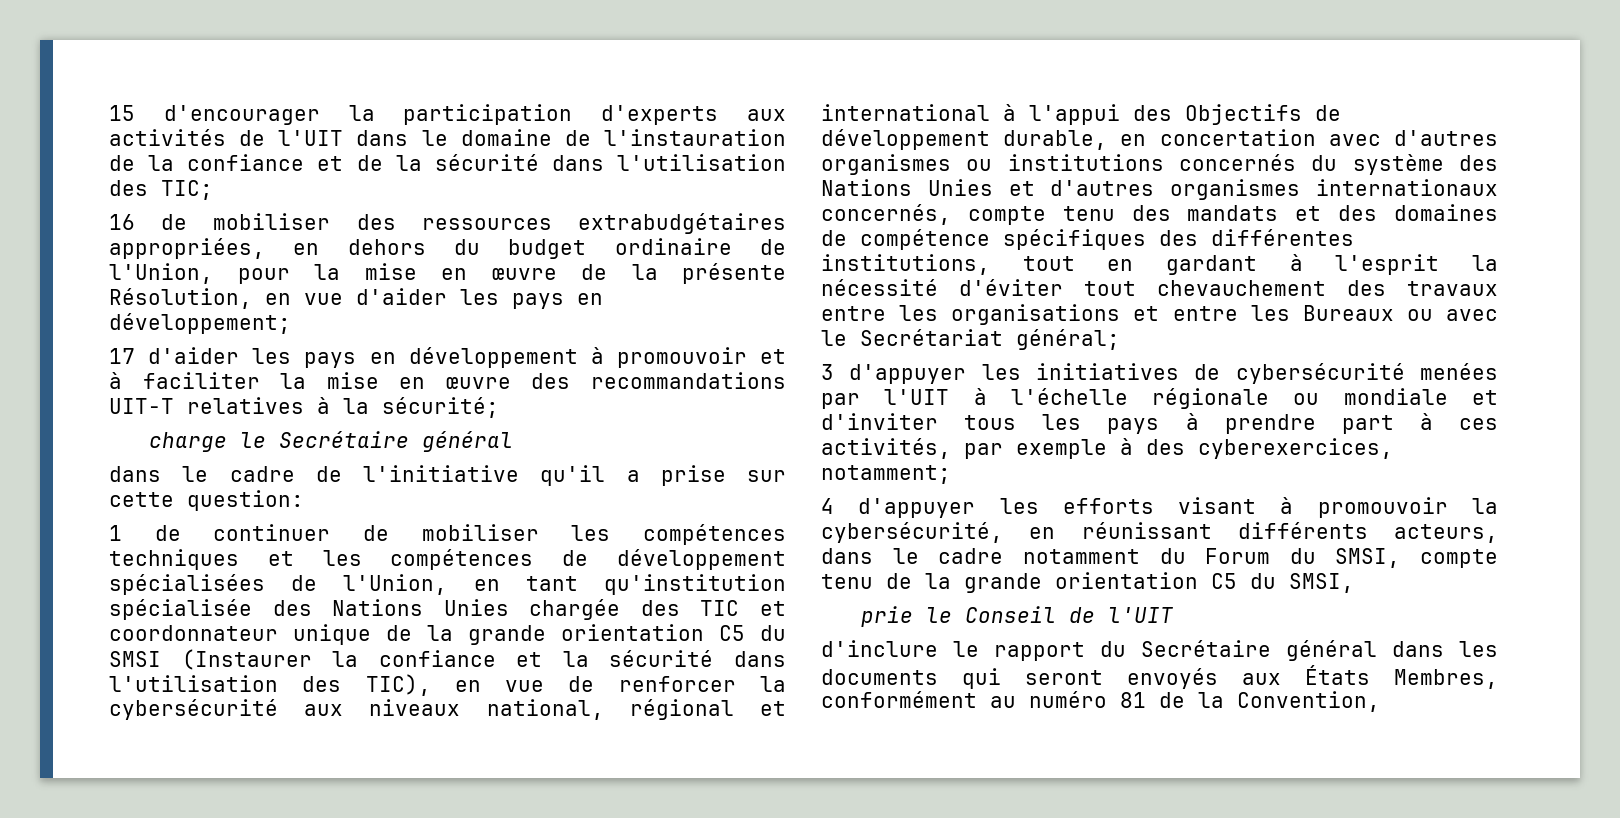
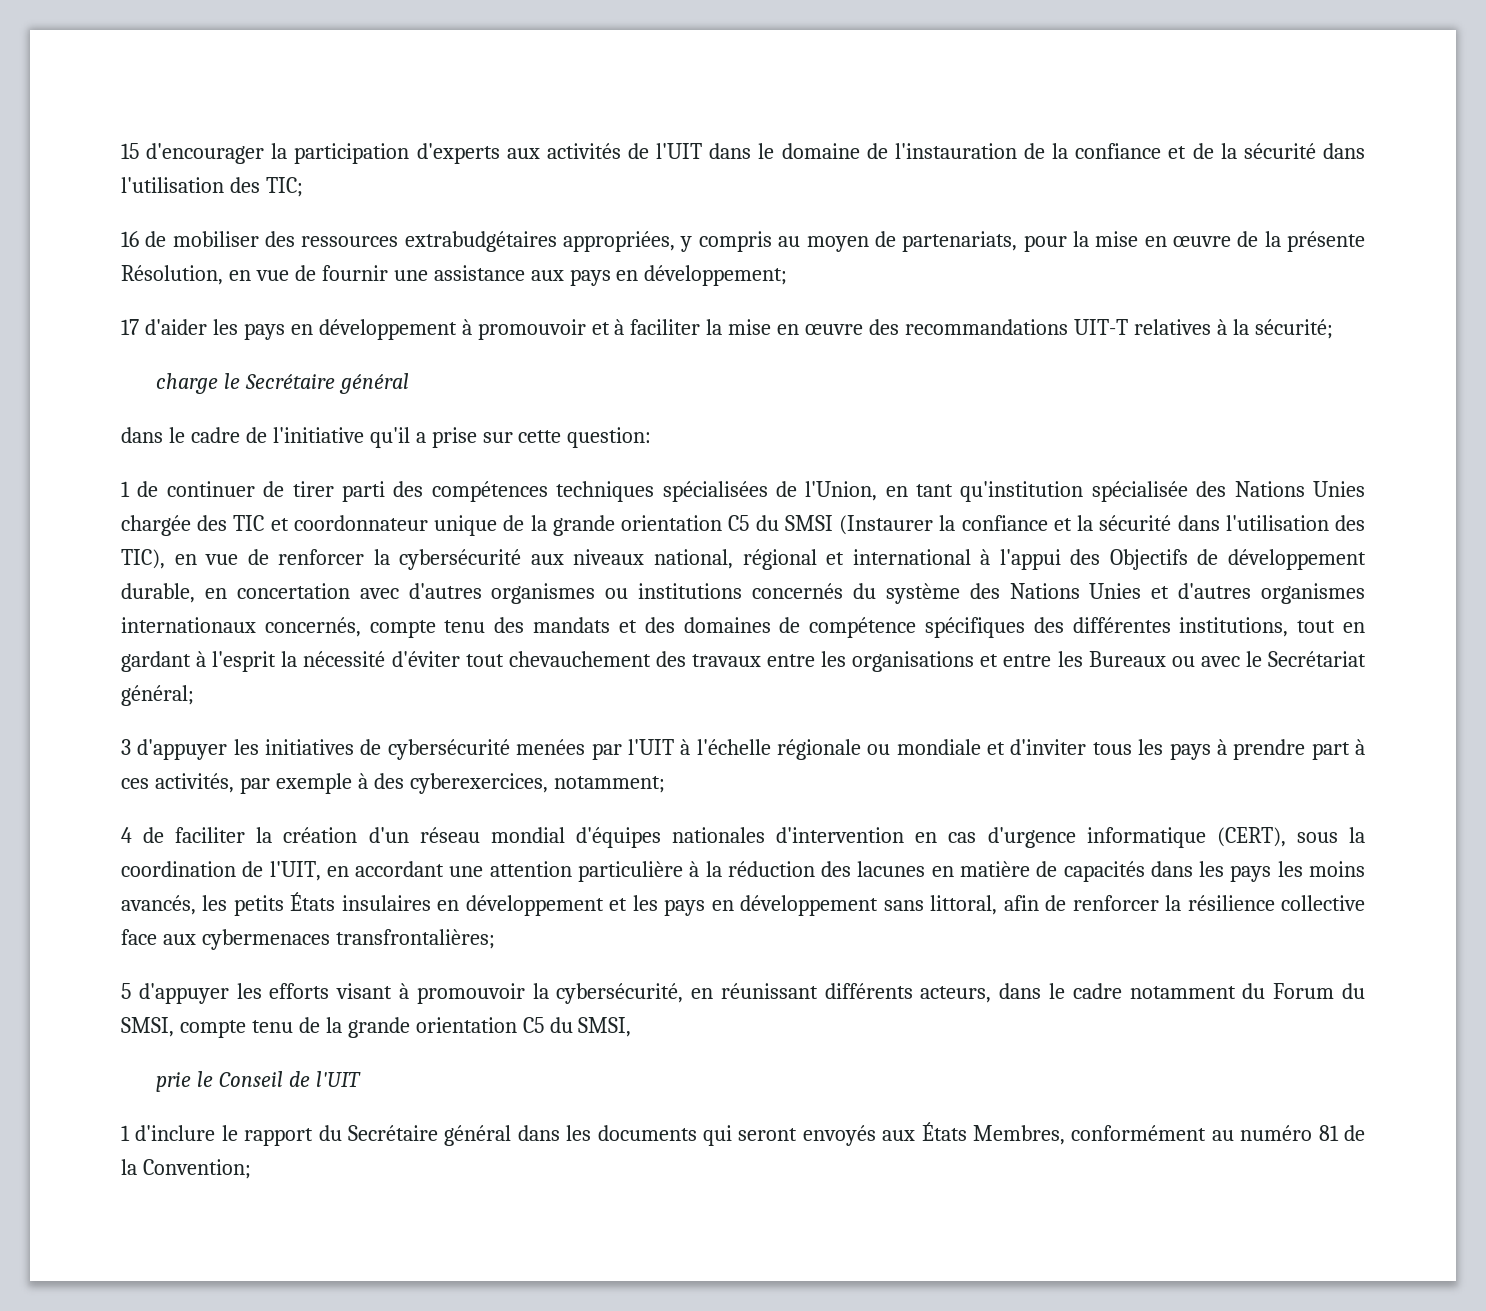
- 16 de mobiliser des ressources extrabudgétaires appropriées, en dehors du budget ordinaire de l'Union, pour la mise en œuvre de la présente Résolution, en vue d'aider les pays en développement;
+ 16 de mobiliser des ressources extrabudgétaires appropriées, y compris au moyen de partenariats, pour la mise en œuvre de la présente Résolution, en vue de fournir une assistance aux pays en développement;
- 1 de continuer de mobiliser les compétences techniques et les compétences de développement spécialisées de l'Union, en tant qu'institution spécialisée des Nations Unies chargée des TIC et coordonnateur unique de la grande orientation C5 du SMSI (Instaurer la confiance et la sécurité dans l'utilisation des TIC), en vue de renforcer la cybersécurité aux niveaux national, régional et international à l'appui des Objectifs de développement durable, en concertation avec d'autres organismes ou institutions concernés du système des Nations Unies et d'autres organismes internationaux concernés, compte tenu des mandats et des domaines de compétence spécifiques des différentes institutions, tout en gardant à l'esprit la nécessité d'éviter tout chevauchement des travaux entre les organisations et entre les Bureaux ou avec le Secrétariat général;
+ 1 de continuer de tirer parti des compétences techniques spécialisées de l'Union, en tant qu'institution spécialisée des Nations Unies chargée des TIC et coordonnateur unique de la grande orientation C5 du SMSI (Instaurer la confiance et la sécurité dans l'utilisation des TIC), en vue de renforcer la cybersécurité aux niveaux national, régional et international à l'appui des Objectifs de développement durable, en concertation avec d'autres organismes ou institutions concernés du système des Nations Unies et d'autres organismes internationaux concernés, compte tenu des mandats et des domaines de compétence spécifiques des différentes institutions, tout en gardant à l'esprit la nécessité d'éviter tout chevauchement des travaux entre les organisations et entre les Bureaux ou avec le Secrétariat général;
- 4 d'appuyer les efforts visant à promouvoir la cybersécurité, en réunissant différents acteurs, dans le cadre notamment du Forum du SMSI, compte tenu de la grande orientation C5 du SMSI,
+ 4 de faciliter la création d'un réseau mondial d'équipes nationales d'intervention en cas d'urgence informatique (CERT), sous la coordination de l'UIT, en accordant une attention particulière à la réduction des lacunes en matière de capacités dans les pays les moins avancés, les petits États insulaires en développement et les pays en développement sans littoral, afin de renforcer la résilience collective face aux cybermenaces transfrontalières;
+ 5 d'appuyer les efforts visant à promouvoir la cybersécurité, en réunissant différents acteurs, dans le cadre notamment du Forum du SMSI, compte tenu de la grande orientation C5 du SMSI,
- d'inclure le rapport du Secrétaire général dans les documents qui seront envoyés aux États Membres, conformément au numéro 81 de la Convention,
+ 1 d'inclure le rapport du Secrétaire général dans les documents qui seront envoyés aux États Membres, conformément au numéro 81 de la Convention;

